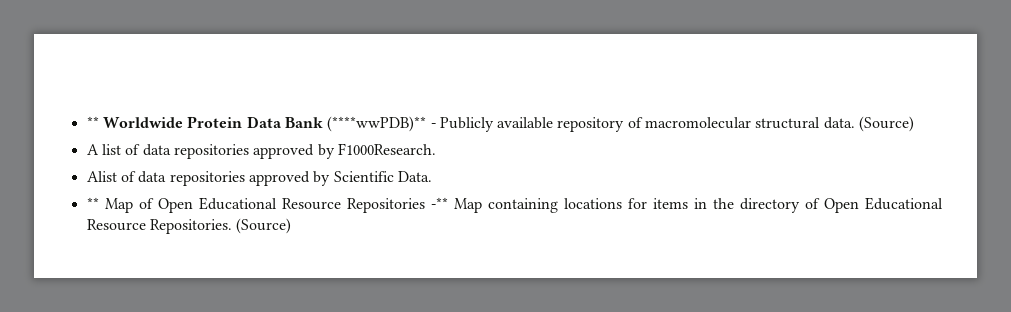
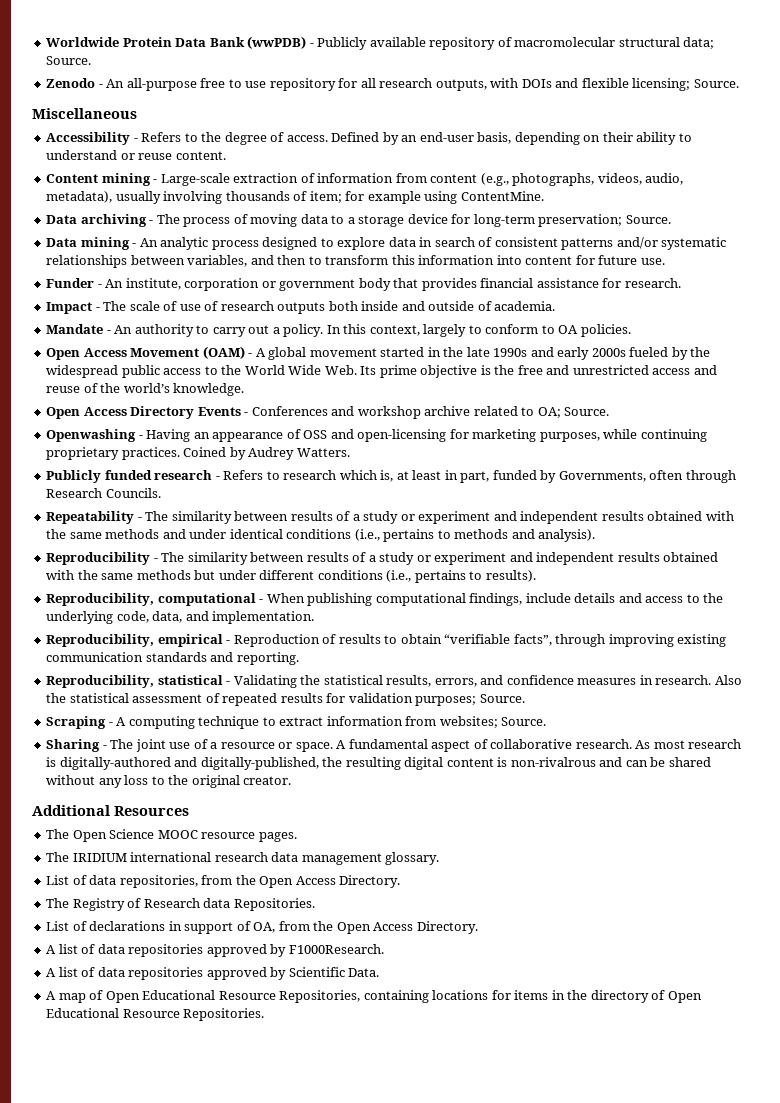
- ** Worldwide Protein Data Bank (****wwPDB)** - Publicly available repository of macromolecular structural data. (Source)
+ Worldwide Protein Data Bank (wwPDB) - Publicly available repository of macromolecular structural data; Source.
+ Zenodo - An all-purpose free to use repository for all research outputs, with DOIs and flexible licensing; Source.
+ Miscellaneous
+ Accessibility - Refers to the degree of access. Defined by an end-user basis, depending on their ability to understand or reuse content.
+ Content mining - Large-scale extraction of information from content (e.g., photographs, videos, audio, metadata), usually involving thousands of item; for example using ContentMine.
+ Data archiving - The process of moving data to a storage device for long-term preservation; Source.
+ Data mining - An analytic process designed to explore data in search of consistent patterns and/or systematic relationships between variables, and then to transform this information into content for future use.
+ Funder - An institute, corporation or government body that provides financial assistance for research.
+ Impact - The scale of use of research outputs both inside and outside of academia.
+ Mandate - An authority to carry out a policy. In this context, largely to conform to OA policies.
+ Open Access Movement (OAM) - A global movement started in the late 1990s and early 2000s fueled by the widespread public access to the World Wide Web. Its prime objective is the free and unrestricted access and reuse of the world’s knowledge.
+ Open Access Directory Events - Conferences and workshop archive related to OA; Source.
+ Openwashing - Having an appearance of OSS and open-licensing for marketing purposes, while continuing proprietary practices. Coined by Audrey Watters.
+ Publicly funded research - Refers to research which is, at least in part, funded by Governments, often through Research Councils.
+ Repeatability - The similarity between results of a study or experiment and independent results obtained with the same methods and under identical conditions (i.e., pertains to methods and analysis).
+ Reproducibility - The similarity between results of a study or experiment and independent results obtained with the same methods but under different conditions (i.e., pertains to results).
+ Reproducibility, computational - When publishing computational findings, include details and access to the underlying code, data, and implementation.
+ Reproducibility, empirical - Reproduction of results to obtain “verifiable facts”, through improving existing communication standards and reporting.
+ Reproducibility, statistical - Validating the statistical results, errors, and confidence measures in research. Also the statistical assessment of repeated results for validation purposes; Source.
+ Scraping - A computing technique to extract information from websites; Source.
+ Sharing - The joint use of a resource or space. A fundamental aspect of collaborative research. As most research is digitally-authored and digitally-published, the resulting digital content is non-rivalrous and can be shared without any loss to the original creator.
+ Additional Resources
+ The Open Science MOOC resource pages.
+ The IRIDIUM international research data management glossary.
+ List of data repositories, from the Open Access Directory.
+ The Registry of Research data Repositories.
+ List of declarations in support of OA, from the Open Access Directory.
- Alist of data repositories approved by Scientific Data.
+ A list of data repositories approved by Scientific Data.
- ** Map of Open Educational Resource Repositories -** Map containing locations for items in the directory of Open Educational Resource Repositories. (Source)
+ A map of Open Educational Resource Repositories, containing locations for items in the directory of Open Educational Resource Repositories.

